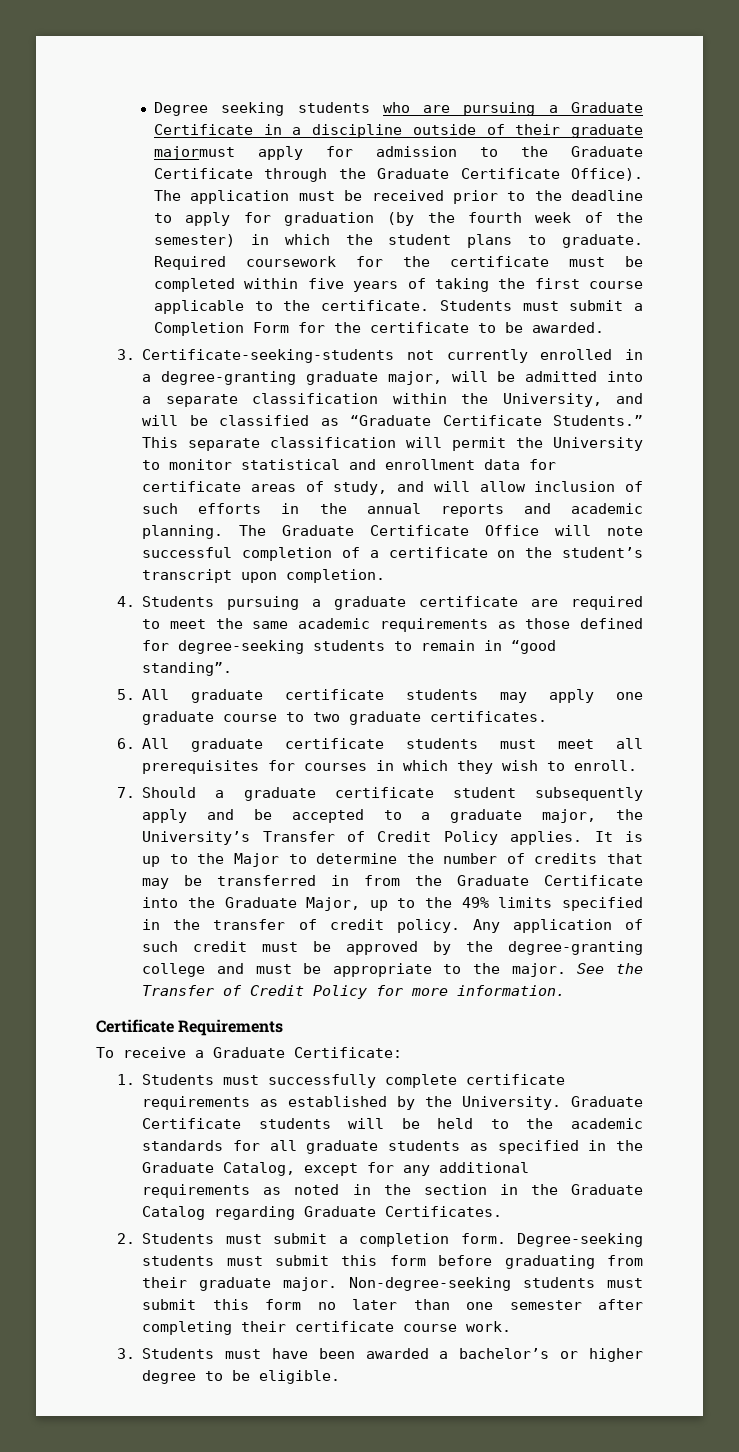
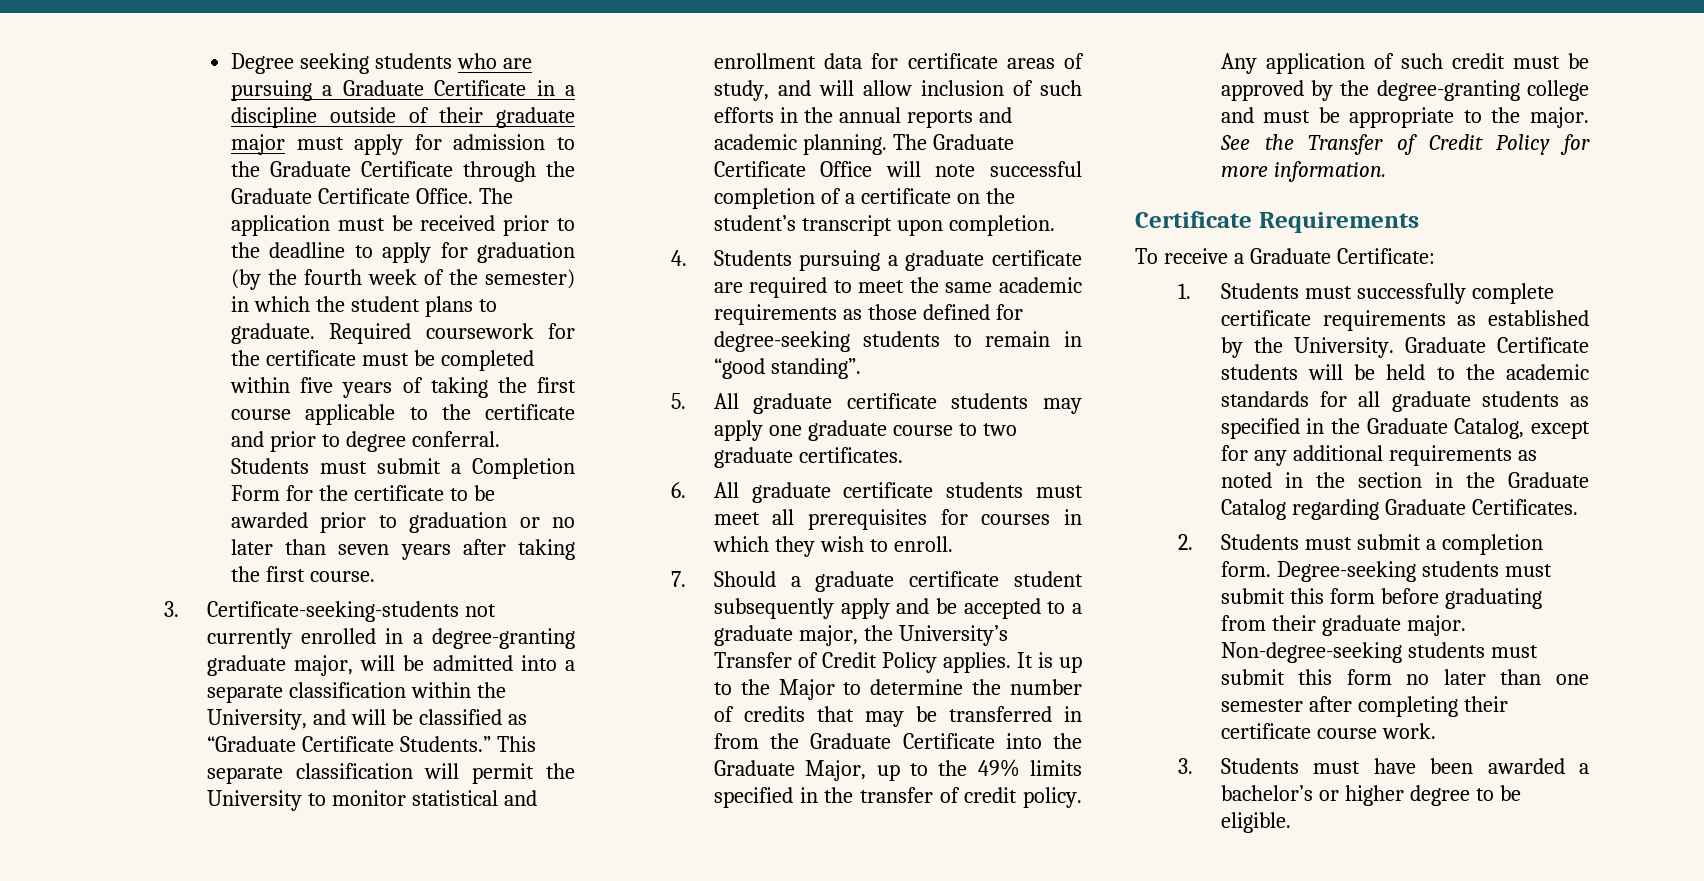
- Degree seeking students who are pursuing a Graduate Certificate in a discipline outside of their graduate majormust apply for admission to the Graduate Certificate through the Graduate Certificate Office).
+ Degree seeking students who are pursuing a Graduate Certificate in a discipline outside of their graduate major must apply for admission to the Graduate Certificate through the Graduate Certificate Office.
- Required coursework for the certificate must be completed within five years of taking the first course applicable to the certificate.
+ Required coursework for the certificate must be completed within five years of taking the first course applicable to the certificate and prior to degree conferral.
- Students must submit a Completion Form for the certificate to be awarded.
+ Students must submit a Completion Form for the certificate to be awarded prior to graduation or no later than seven years after taking the first course.

